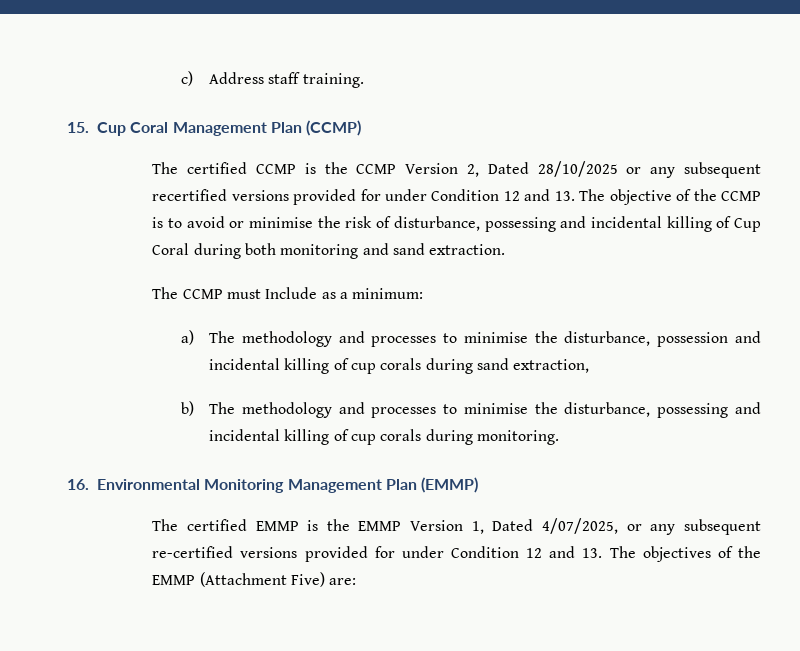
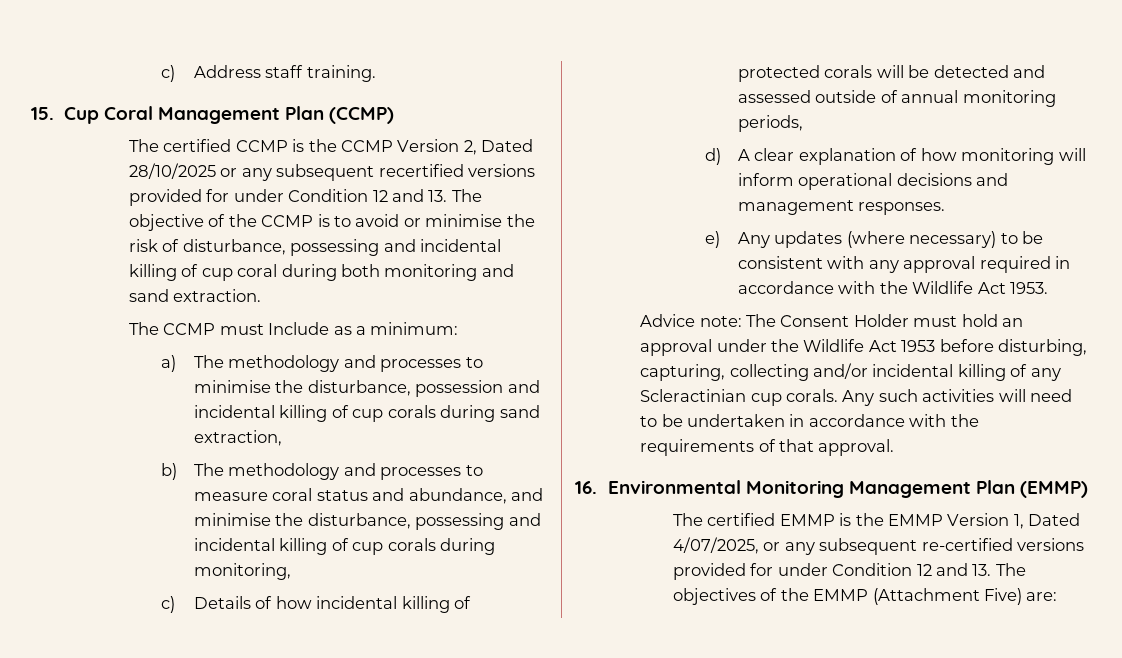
- The certified CCMP is the CCMP Version 2, Dated 28/10/2025 or any subsequent recertified versions provided for under Condition 12 and 13. The objective of the CCMP is to avoid or minimise the risk of disturbance, possessing and incidental killing of Cup Coral during both monitoring and sand extraction.
+ The certified CCMP is the CCMP Version 2, Dated 28/10/2025 or any subsequent recertified versions provided for under Condition 12 and 13. The objective of the CCMP is to avoid or minimise the risk of disturbance, possessing and incidental killing of cup coral during both monitoring and sand extraction.
- b) The methodology and processes to minimise the disturbance, possessing and incidental killing of cup corals during monitoring.
+ b) The methodology and processes to measure coral status and abundance, and minimise the disturbance, possessing and incidental killing of cup corals during monitoring,
+ c) Details of how incidental killing of protected corals will be detected and assessed outside of annual monitoring periods,
+ d) A clear explanation of how monitoring will inform operational decisions and management responses.
+ e) Any updates (where necessary) to be consistent with any approval required in accordance with the Wildlife Act 1953.
+ Advice note: The Consent Holder must hold an approval under the Wildlife Act 1953 before disturbing, capturing, collecting and/or incidental killing of any Scleractinian cup corals. Any such activities will need to be undertaken in accordance with the requirements of that approval.

